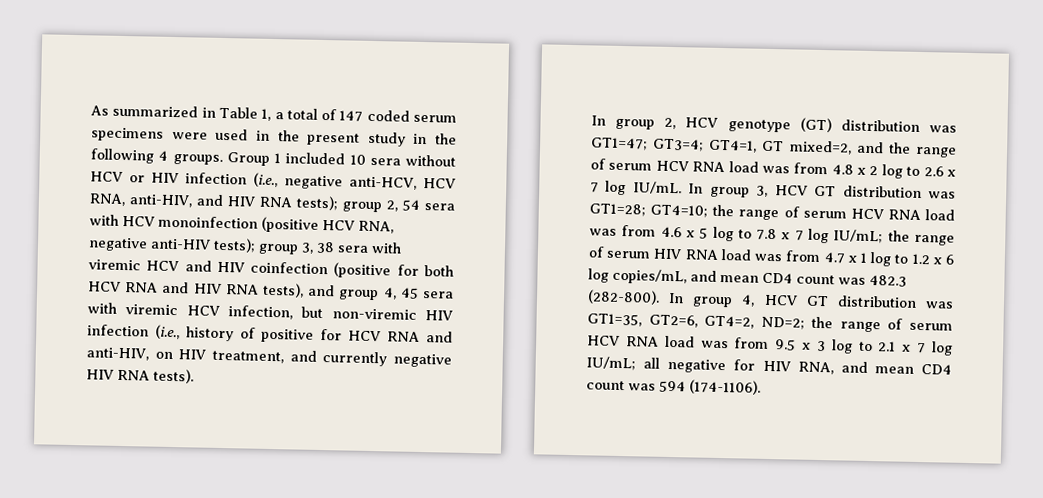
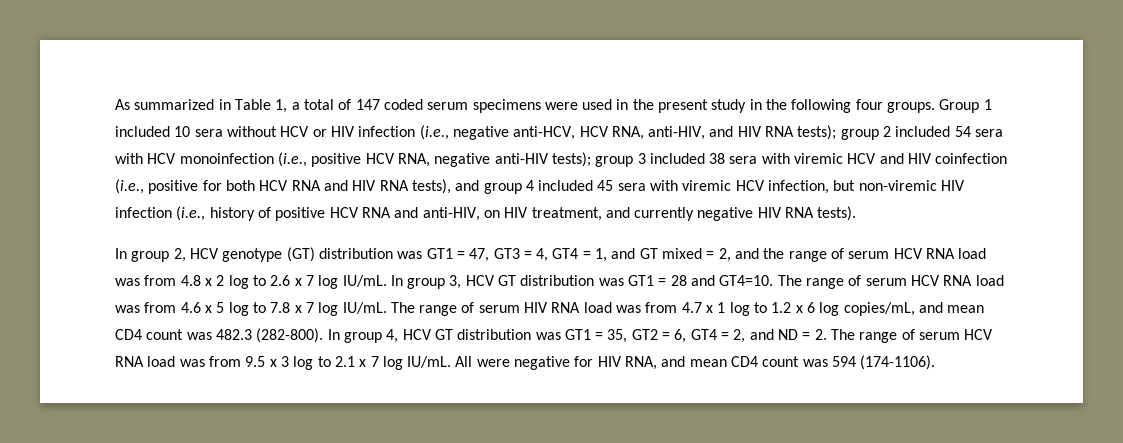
- As summarized in Table 1, a total of 147 coded serum specimens were used in the present study in the following 4 groups.
+ As summarized in Table 1, a total of 147 coded serum specimens were used in the present study in the following four groups.
- group 2, 54 sera with HCV monoinfection (positive HCV RNA, negative anti-HIV tests);
+ group 2 included 54 sera with HCV monoinfection (i.e., positive HCV RNA, negative anti-HIV tests);
- group 3, 38 sera with viremic HCV and HIV coinfection (positive for both HCV RNA and HIV RNA tests), and group 4, 45 sera with viremic HCV infection, but non-viremic HIV infection (i.e., history of positive for HCV RNA and anti-HIV, on HIV treatment, and currently negative HIV RNA tests).
+ group 3 included 38 sera with viremic HCV and HIV coinfection (i.e., positive for both HCV RNA and HIV RNA tests), and group 4 included 45 sera with viremic HCV infection, but non-viremic HIV infection (i.e., history of positive HCV RNA and anti-HIV, on HIV treatment, and currently negative HIV RNA tests).
- In group 2, HCV genotype (GT) distribution was GT1=47; GT3=4; GT4=1, GT mixed=2, and the range of serum HCV RNA load was from 4.8 x 2 log to 2.6 x 7 log IU/mL.
+ In group 2, HCV genotype (GT) distribution was GT1 = 47, GT3 = 4, GT4 = 1, and GT mixed = 2, and the range of serum HCV RNA load was from 4.8 x 2 log to 2.6 x 7 log IU/mL.
- In group 3, HCV GT distribution was GT1=28; GT4=10; the range of serum HCV RNA load was from 4.6 x 5 log to 7.8 x 7 log IU/mL; the range of serum HIV RNA load was from 4.7 x 1 log to 1.2 x 6 log copies/mL, and mean CD4 count was 482.3 (282-800).
+ In group 3, HCV GT distribution was GT1 = 28 and GT4=10. The range of serum HCV RNA load was from 4.6 x 5 log to 7.8 x 7 log IU/mL. The range of serum HIV RNA load was from 4.7 x 1 log to 1.2 x 6 log copies/mL, and mean CD4 count was 482.3 (282-800).
- In group 4, HCV GT distribution was GT1=35, GT2=6, GT4=2, ND=2; the range of serum HCV RNA load was from 9.5 x 3 log to 2.1 x 7 log IU/mL; all negative for HIV RNA, and mean CD4 count was 594 (174-1106).
+ In group 4, HCV GT distribution was GT1 = 35, GT2 = 6, GT4 = 2, and ND = 2. The range of serum HCV RNA load was from 9.5 x 3 log to 2.1 x 7 log IU/mL. All were negative for HIV RNA, and mean CD4 count was 594 (174-1106).

